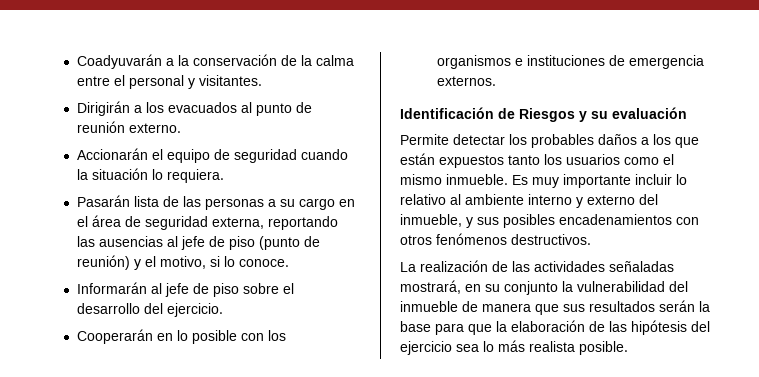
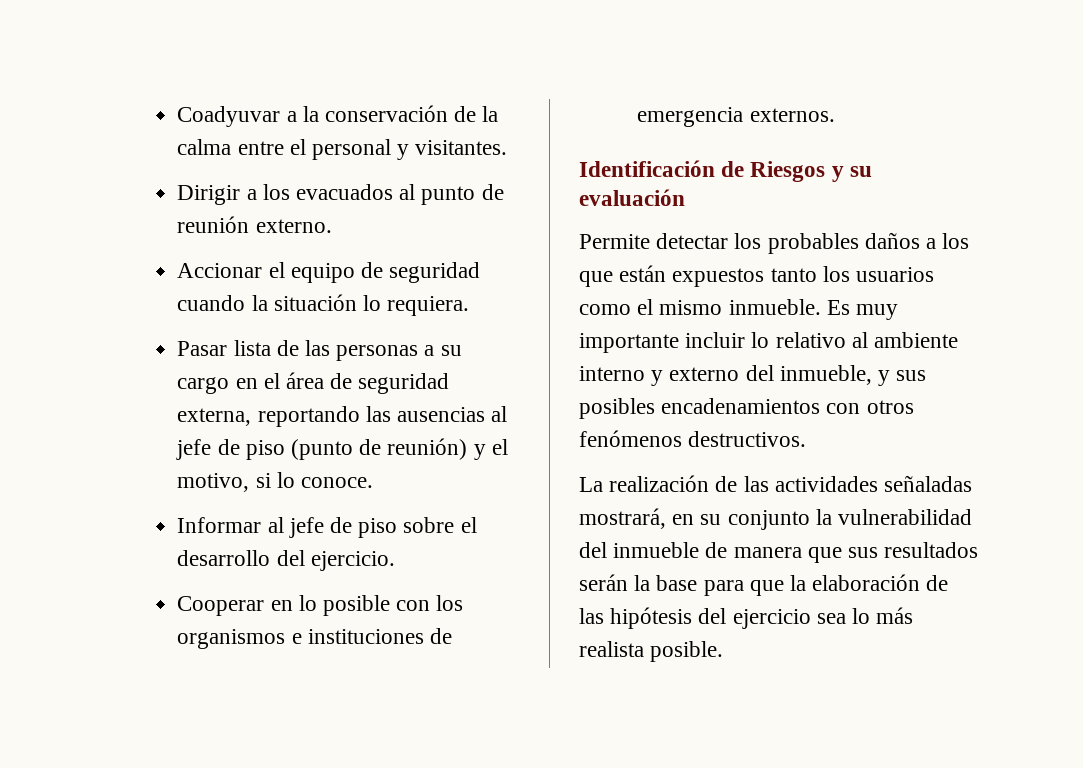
- Coadyuvarán a la conservación de la calma entre el personal y visitantes.
+ Coadyuvar a la conservación de la calma entre el personal y visitantes.
- Dirigirán a los evacuados al punto de reunión externo.
+ Dirigir a los evacuados al punto de reunión externo.
- Accionarán el equipo de seguridad cuando la situación lo requiera.
+ Accionar el equipo de seguridad cuando la situación lo requiera.
- Pasarán lista de las personas a su cargo en el área de seguridad externa, reportando las ausencias al jefe de piso (punto de reunión) y el motivo, si lo conoce.
+ Pasar lista de las personas a su cargo en el área de seguridad externa, reportando las ausencias al jefe de piso (punto de reunión) y el motivo, si lo conoce.
- Informarán al jefe de piso sobre el desarrollo del ejercicio.
+ Informar al jefe de piso sobre el desarrollo del ejercicio.
- Cooperarán en lo posible con los organismos e instituciones de emergencia externos.
+ Cooperar en lo posible con los organismos e instituciones de emergencia externos.

